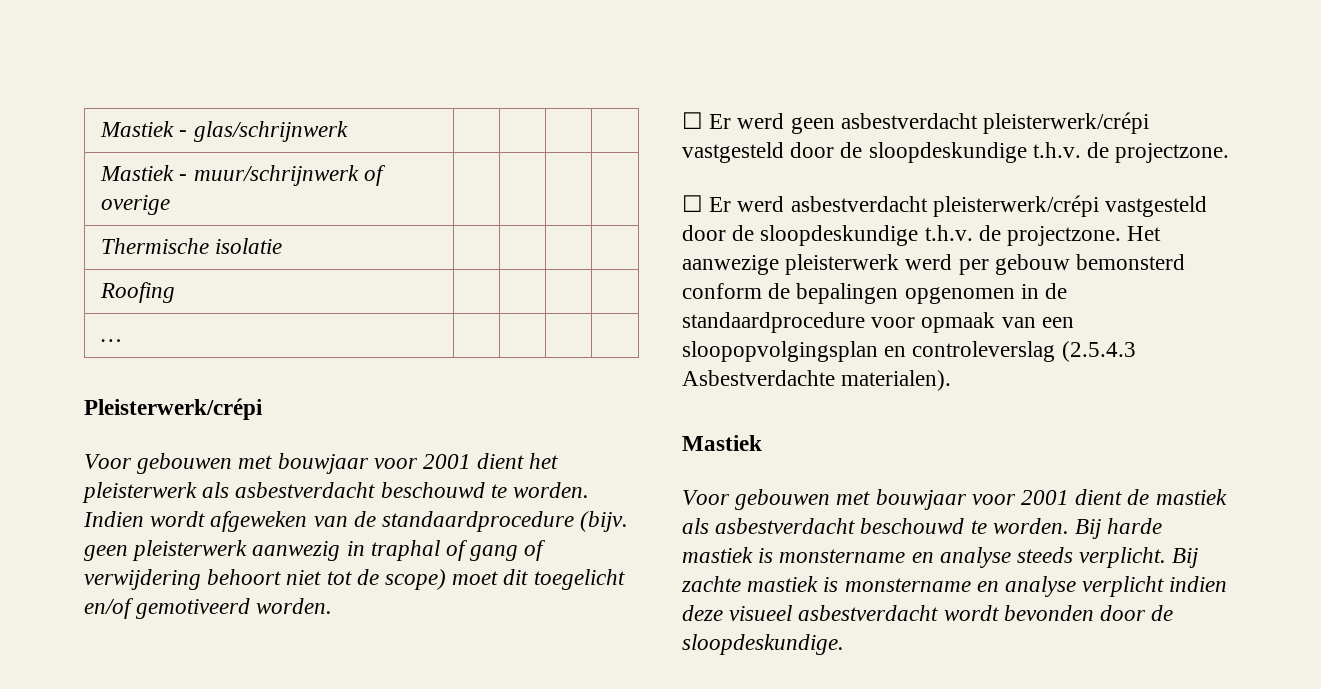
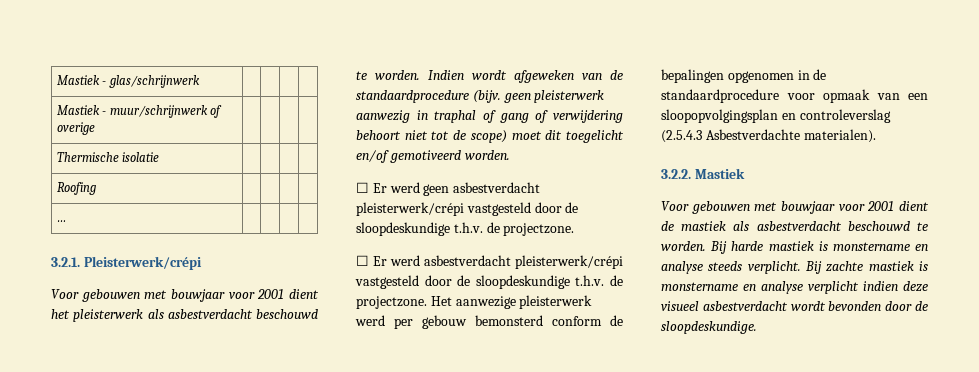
- Pleisterwerk/crépi
+ 3.2.1. Pleisterwerk/crépi
  Het aanwezige pleisterwerk werd per gebouw bemonsterd conform de bepalingen opgenomen in de standaardprocedure voor opmaak van een sloopopvolgingsplan en controleverslag (2.5.4.3 Asbestverdachte materialen).
- Mastiek
+ 3.2.2. Mastiek

